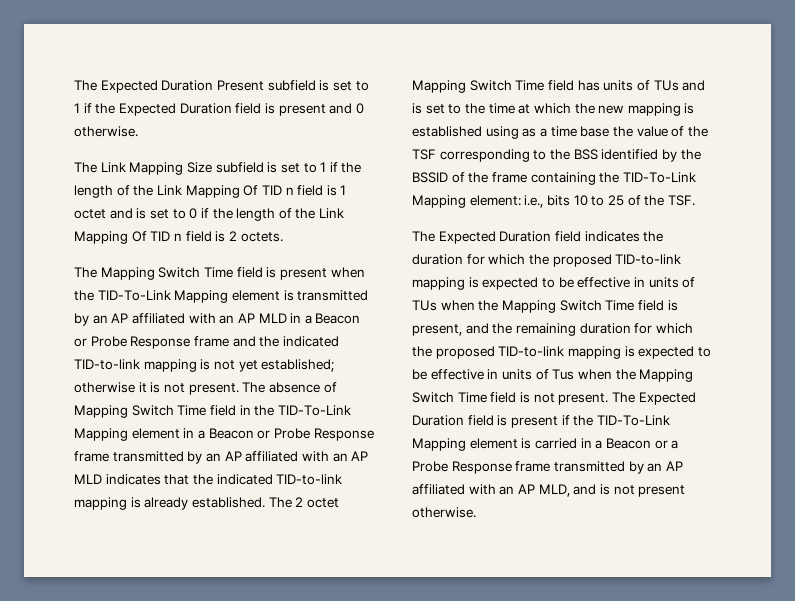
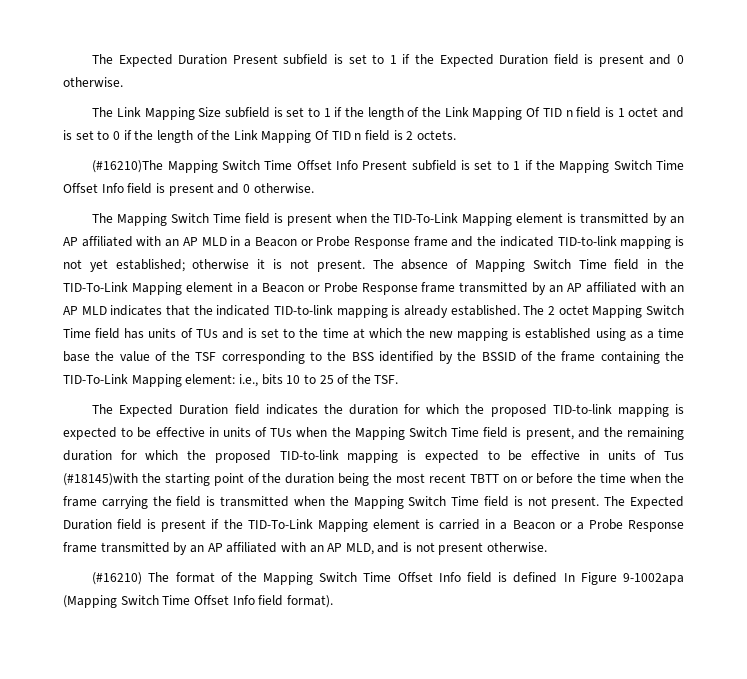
+ (#16210)The Mapping Switch Time Offset Info Present subfield is set to 1 if the Mapping Switch Time Offset Info field is present and 0 otherwise.
- The Expected Duration field indicates the duration for which the proposed TID-to-link mapping is expected to be effective in units of TUs when the Mapping Switch Time field is present, and the remaining duration for which the proposed TID-to-link mapping is expected to be effective in units of Tus when the Mapping Switch Time field is not present.
+ The Expected Duration field indicates the duration for which the proposed TID-to-link mapping is expected to be effective in units of TUs when the Mapping Switch Time field is present, and the remaining duration for which the proposed TID-to-link mapping is expected to be effective in units of Tus (#18145)with the starting point of the duration being the most recent TBTT on or before the time when the frame carrying the field is transmitted when the Mapping Switch Time field is not present.
+ (#16210) The format of the Mapping Switch Time Offset Info field is defined In Figure 9-1002apa (Mapping Switch Time Offset Info field format).

